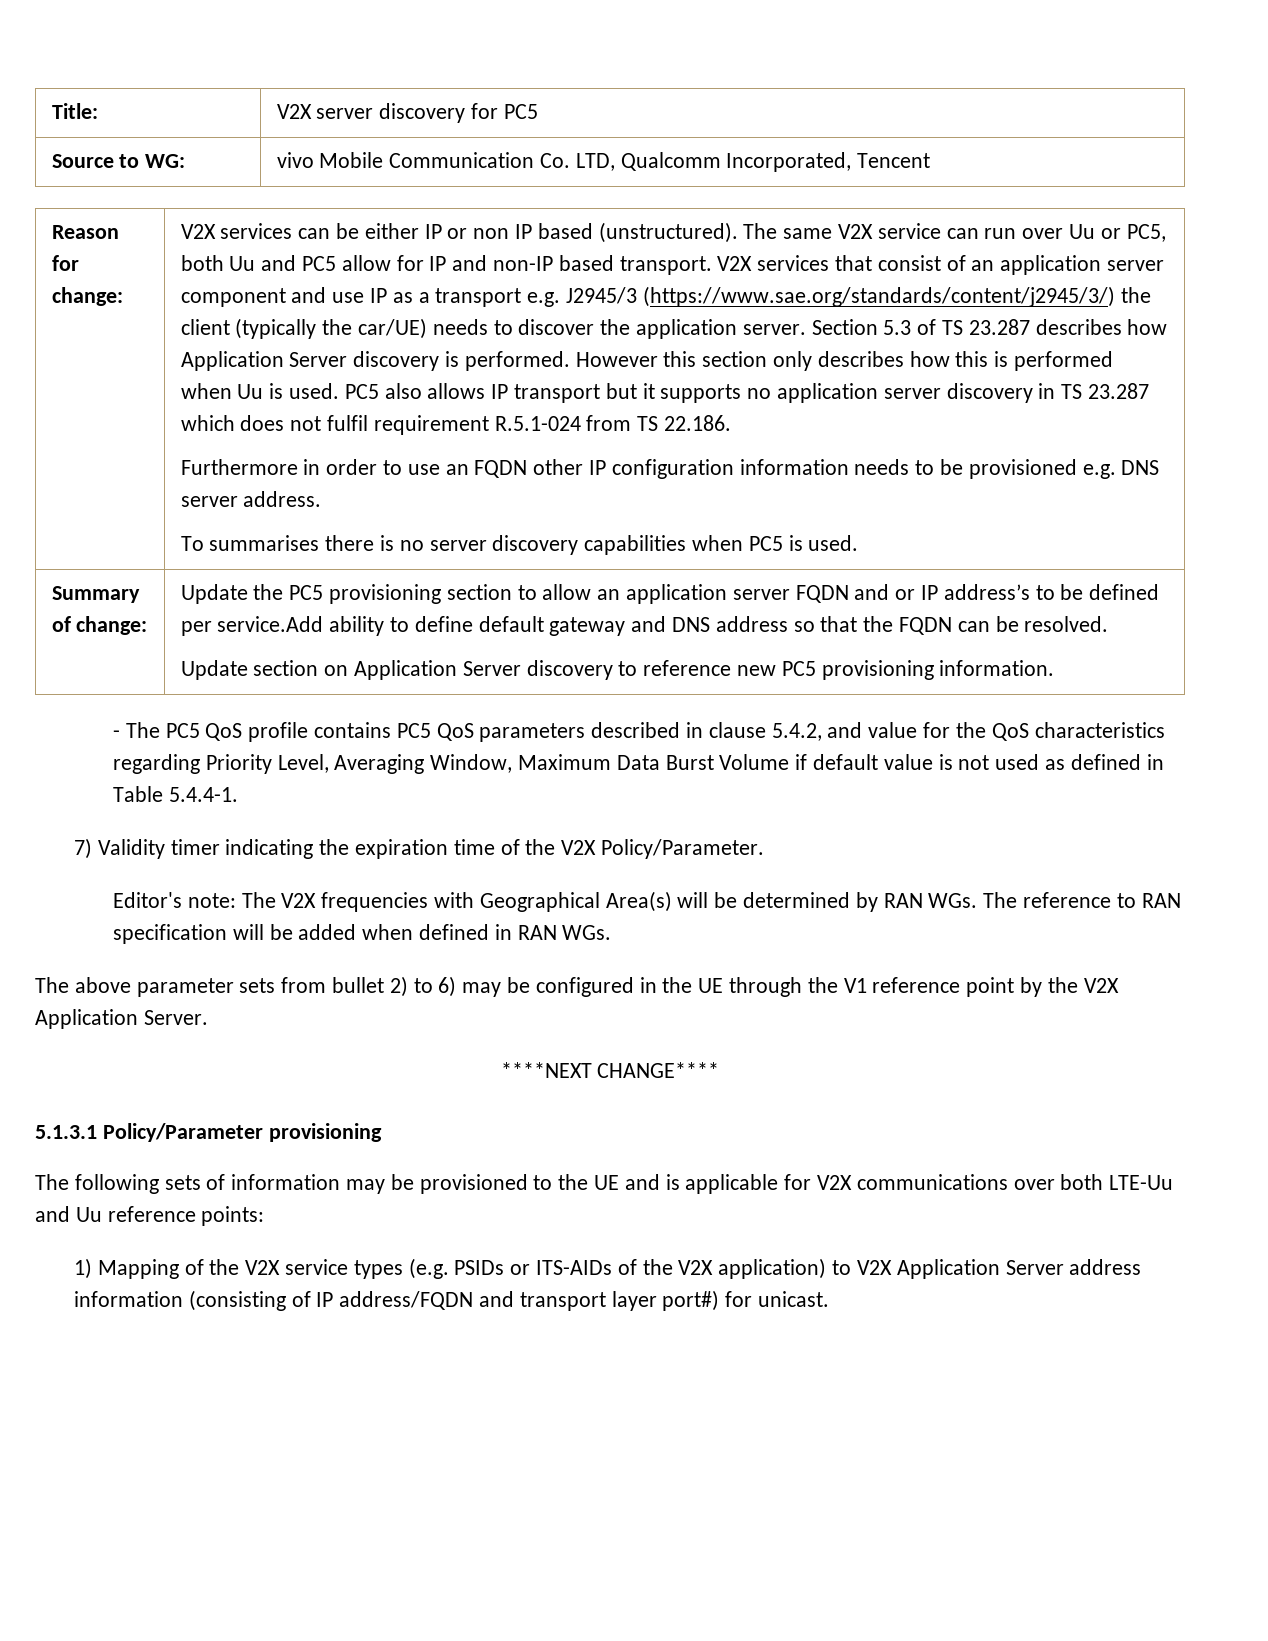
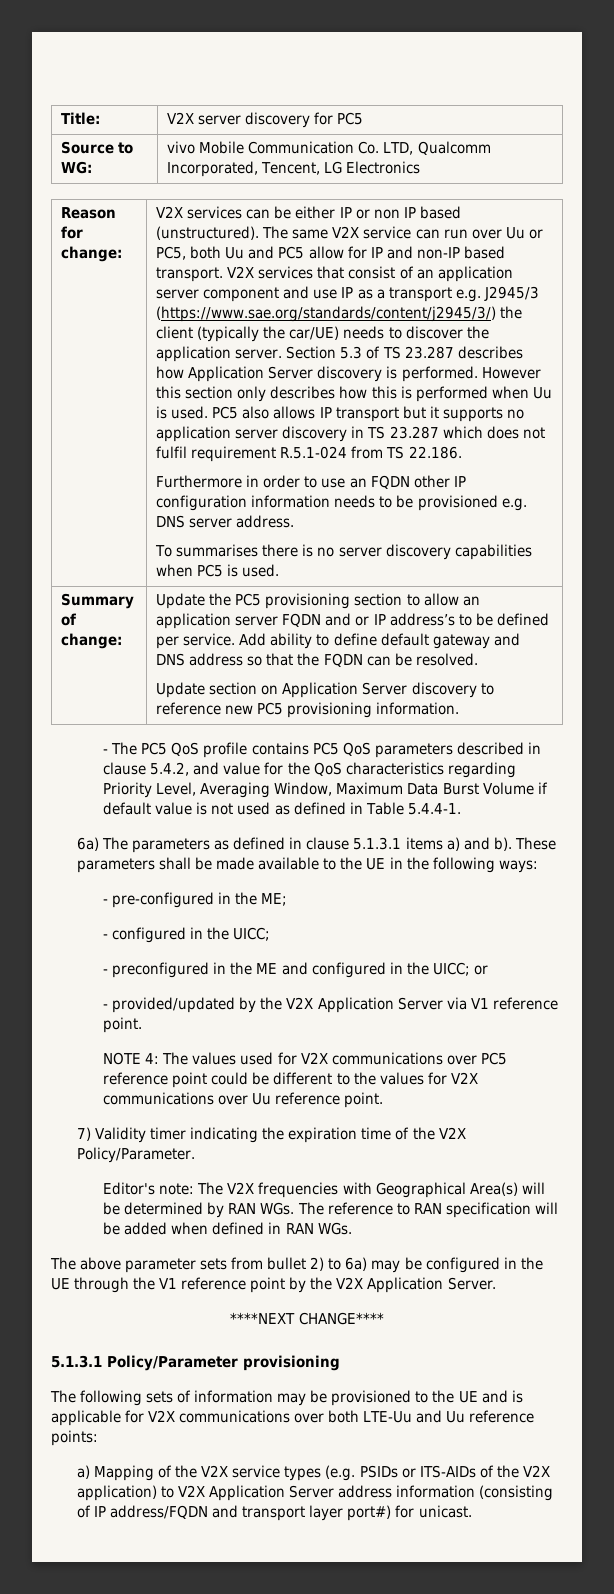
- Source to WG: | vivo Mobile Communication Co. LTD, Qualcomm Incorporated, Tencent
+ Source to WG: | vivo Mobile Communication Co. LTD, Qualcomm Incorporated, Tencent, LG Electronics
- Update the PC5 provisioning section to allow an application server FQDN and or IP address’s to be defined per service.Add ability to define default gateway and DNS address so that the FQDN can be resolved.
+ Update the PC5 provisioning section to allow an application server FQDN and or IP address’s to be defined per service. Add ability to define default gateway and DNS address so that the FQDN can be resolved.
+ 6a) The parameters as defined in clause 5.1.3.1 items a) and b). These parameters shall be made available to the UE in the following ways:
+ - pre-configured in the ME;
+ - configured in the UICC;
+ - preconfigured in the ME and configured in the UICC; or
+ - provided/updated by the V2X Application Server via V1 reference point.
+ NOTE 4: The values used for V2X communications over PC5 reference point could be different to the values for V2X communications over Uu reference point.
- The above parameter sets from bullet 2) to 6) may be configured in the UE through the V1 reference point by the V2X Application Server.
+ The above parameter sets from bullet 2) to 6a) may be configured in the UE through the V1 reference point by the V2X Application Server.
- 1) Mapping of the V2X service types (e.g. PSIDs or ITS-AIDs of the V2X application) to V2X Application Server address information (consisting of IP address/FQDN and transport layer port#) for unicast.
+ a) Mapping of the V2X service types (e.g. PSIDs or ITS-AIDs of the V2X application) to V2X Application Server address information (consisting of IP address/FQDN and transport layer port#) for unicast.

